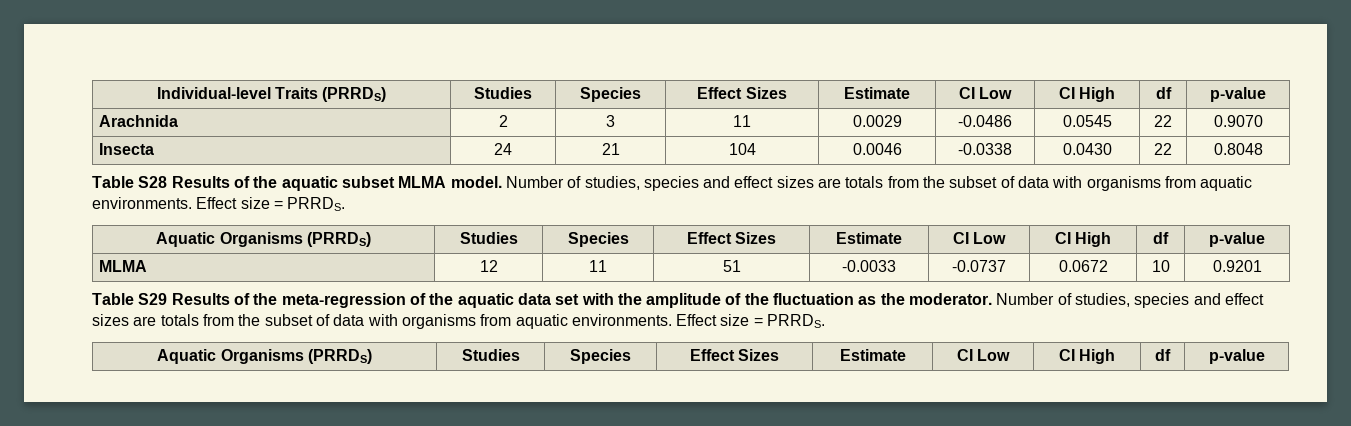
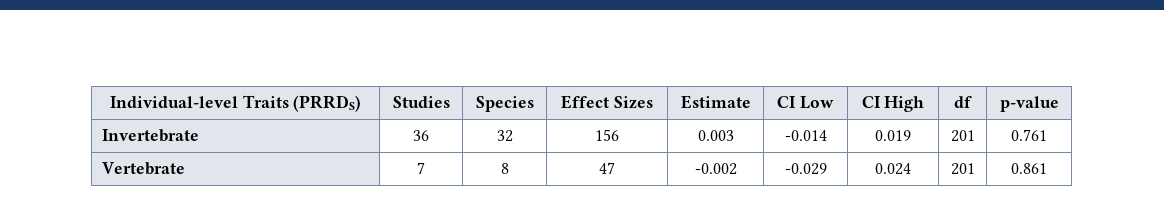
- Arachnida | 2 | 3 | 11 | 0.0029 | -0.0486 | 0.0545 | 22 | 0.9070
- Insecta | 24 | 21 | 104 | 0.0046 | -0.0338 | 0.0430 | 22 | 0.8048
- Table S28 Results of the aquatic subset MLMA model. Number of studies, species and effect sizes are totals from the subset of data with organisms from aquatic environments. Effect size = PRRDS.
- Aquatic Organisms (PRRDS) | Studies | Species | Effect Sizes | Estimate | CI Low | CI High | df | p-value
- MLMA | 12 | 11 | 51 | -0.0033 | -0.0737 | 0.0672 | 10 | 0.9201
- Table S29 Results of the meta-regression of the aquatic data set with the amplitude of the fluctuation as the moderator. Number of studies, species and effect sizes are totals from the subset of data with organisms from aquatic environments. Effect size = PRRDS.
- Aquatic Organisms (PRRDS) | Studies | Species | Effect Sizes | Estimate | CI Low | CI High | df | p-value
+ Invertebrate | 36 | 32 | 156 | 0.003 | -0.014 | 0.019 | 201 | 0.761
+ Vertebrate | 7 | 8 | 47 | -0.002 | -0.029 | 0.024 | 201 | 0.861

